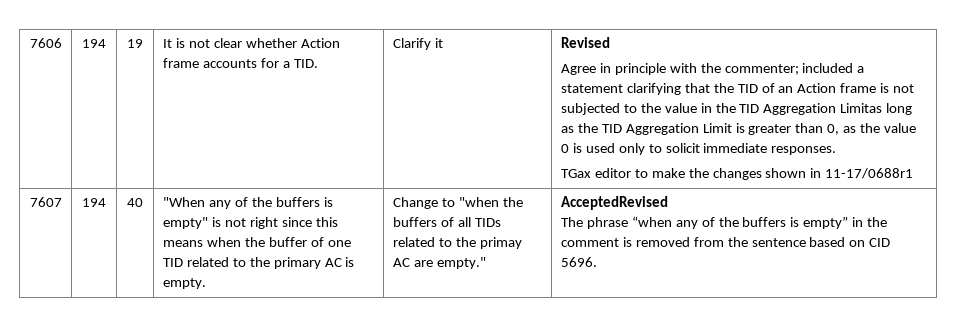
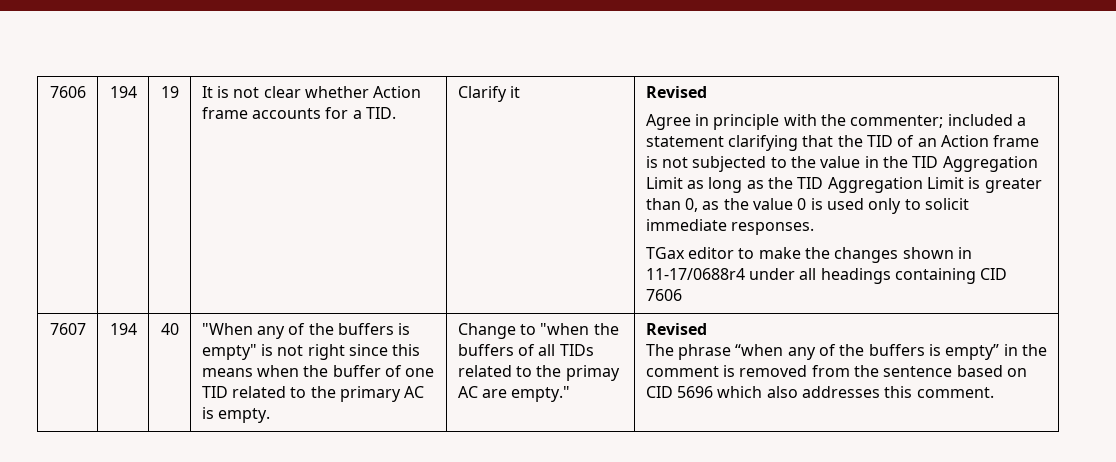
- Agree in principle with the commenter; included a statement clarifying that the TID of an Action frame is not subjected to the value in the TID Aggregation Limitas long as the TID Aggregation Limit is greater than 0, as the value 0 is used only to solicit immediate responses.
+ Agree in principle with the commenter; included a statement clarifying that the TID of an Action frame is not subjected to the value in the TID Aggregation Limit as long as the TID Aggregation Limit is greater than 0, as the value 0 is used only to solicit immediate responses.
- TGax editor to make the changes shown in 11-17/0688r1
+ TGax editor to make the changes shown in 11-17/0688r4 under all headings containing CID 7606
- Change to "when the buffers of all TIDs related to the primay AC are empty." | AcceptedRevised
+ Change to "when the buffers of all TIDs related to the primay AC are empty." | Revised
- The phrase “when any of the buffers is empty” in the comment is removed from the sentence based on CID 5696.
+ The phrase “when any of the buffers is empty” in the comment is removed from the sentence based on CID 5696 which also addresses this comment.

